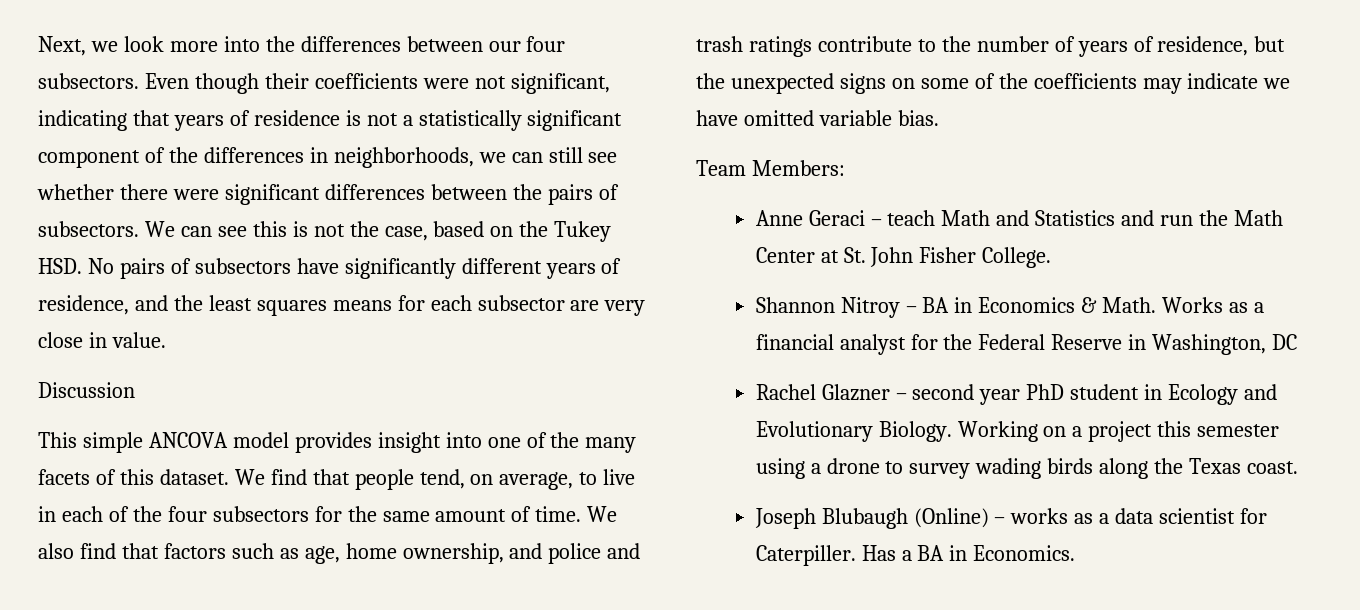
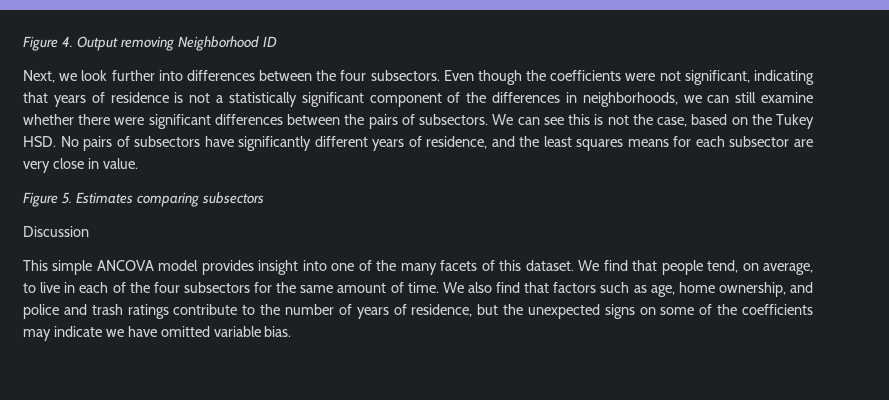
- Next, we look more into the differences between our four subsectors.
+ Figure 4. Output removing Neighborhood ID
+ Next, we look further into differences between the four subsectors.
- Even though their coefficients were not significant, indicating that years of residence is not a statistically significant component of the differences in neighborhoods, we can still see whether there were significant differences between the pairs of subsectors.
+ Even though the coefficients were not significant, indicating that years of residence is not a statistically significant component of the differences in neighborhoods, we can still examine whether there were significant differences between the pairs of subsectors.
+ Figure 5. Estimates comparing subsectors
- Team Members:
- Anne Geraci – teach Math and Statistics and run the Math Center at St. John Fisher College.
- Shannon Nitroy – BA in Economics & Math. Works as a financial analyst for the Federal Reserve in Washington, DC
- Rachel Glazner – second year PhD student in Ecology and Evolutionary Biology. Working on a project this semester using a drone to survey wading birds along the Texas coast.
- Joseph Blubaugh (Online) – works as a data scientist for Caterpiller. Has a BA in Economics.

